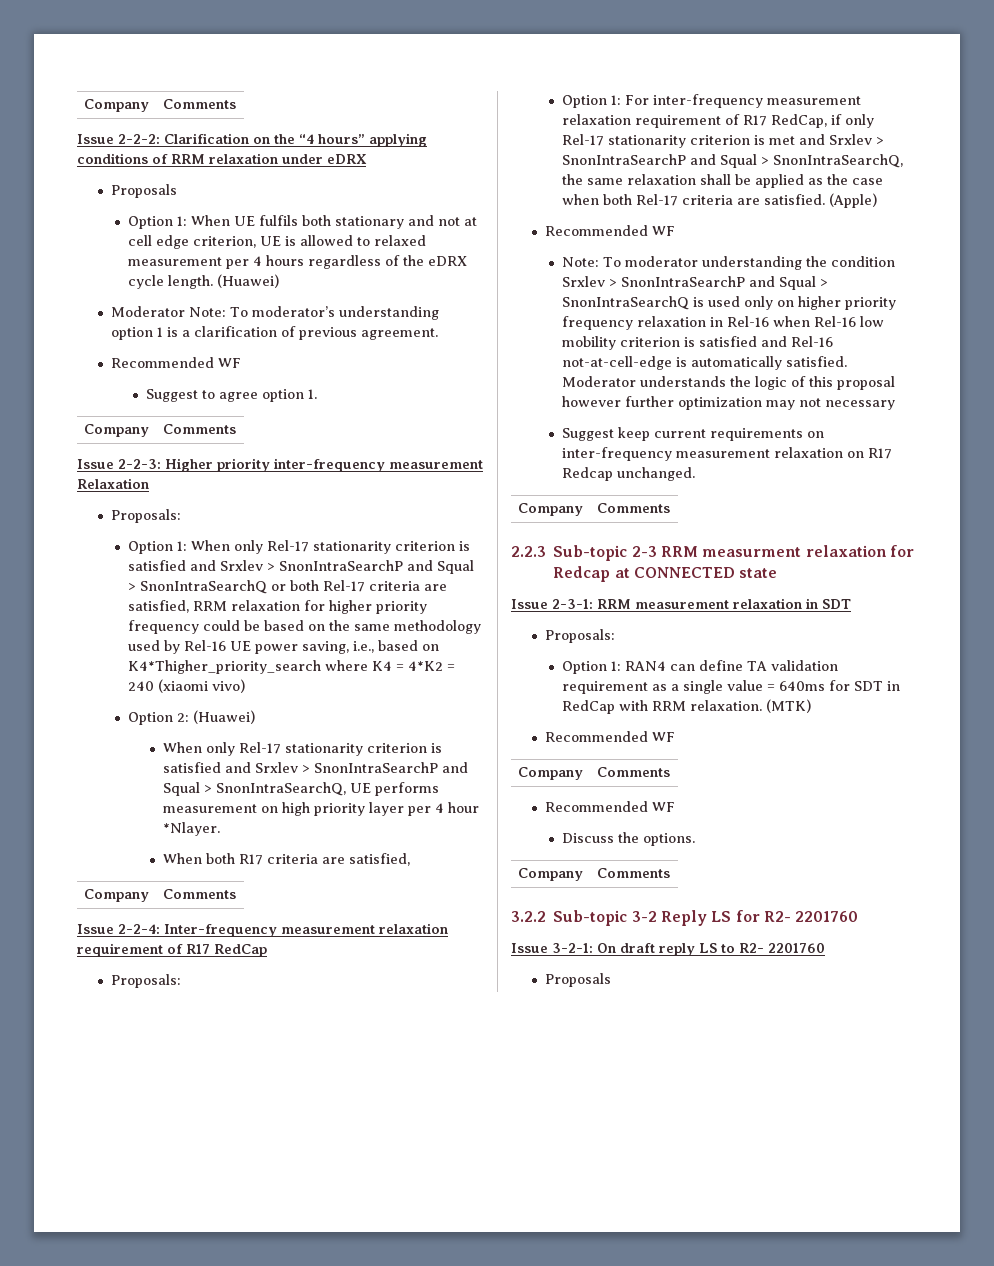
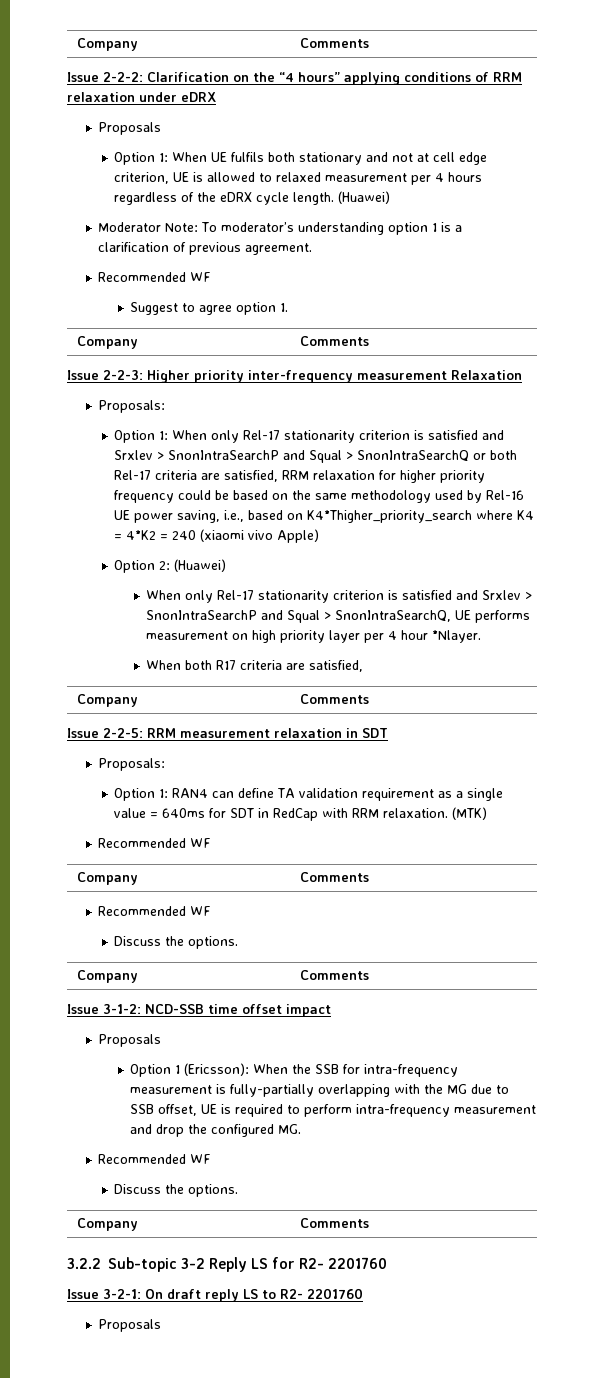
- Option 1: When only Rel-17 stationarity criterion is satisfied and Srxlev > SnonIntraSearchP and Squal > SnonIntraSearchQ or both Rel-17 criteria are satisfied, RRM relaxation for higher priority frequency could be based on the same methodology used by Rel-16 UE power saving, i.e., based on K4*Thigher_priority_search where K4 = 4*K2 = 240 (xiaomi vivo)
+ Option 1: When only Rel-17 stationarity criterion is satisfied and Srxlev > SnonIntraSearchP and Squal > SnonIntraSearchQ or both Rel-17 criteria are satisfied, RRM relaxation for higher priority frequency could be based on the same methodology used by Rel-16 UE power saving, i.e., based on K4*Thigher_priority_search where K4 = 4*K2 = 240 (xiaomi vivo Apple)
- Issue 2-2-4: Inter-frequency measurement relaxation requirement of R17 RedCap
- Proposals:
- Option 1: For inter-frequency measurement relaxation requirement of R17 RedCap, if only Rel-17 stationarity criterion is met and Srxlev > SnonIntraSearchP and Squal > SnonIntraSearchQ, the same relaxation shall be applied as the case when both Rel-17 criteria are satisfied. (Apple)
- Recommended WF
- Note: To moderator understanding the condition Srxlev > SnonIntraSearchP and Squal > SnonIntraSearchQ is used only on higher priority frequency relaxation in Rel-16 when Rel-16 low mobility criterion is satisfied and Rel-16 not-at-cell-edge is automatically satisfied. Moderator understands the logic of this proposal however further optimization may not necessary
- Suggest keep current requirements on inter-frequency measurement relaxation on R17 Redcap unchanged.
- Company | Comments
- 2.2.3 Sub-topic 2-3 RRM measurment relaxation for Redcap at CONNECTED state
- Issue 2-3-1: RRM measurement relaxation in SDT
+ Issue 2-2-5: RRM measurement relaxation in SDT
+ Issue 3-1-2: NCD-SSB time offset impact
+ Proposals
+ Option 1 (Ericsson): When the SSB for intra-frequency measurement is fully-partially overlapping with the MG due to SSB offset, UE is required to perform intra-frequency measurement and drop the configured MG.
+ Recommended WF
+ Discuss the options.
+ Company | Comments

